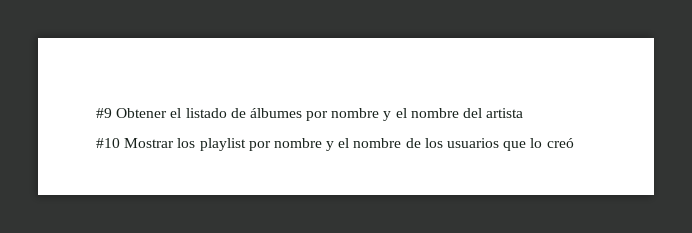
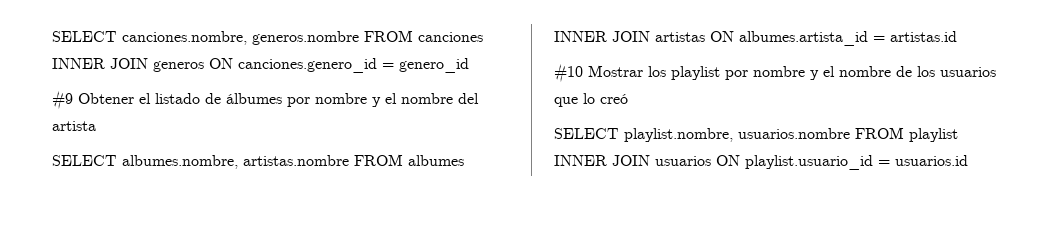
+ SELECT canciones.nombre, generos.nombre FROM canciones INNER JOIN generos ON canciones.genero_id = genero_id
+ SELECT albumes.nombre, artistas.nombre FROM albumes INNER JOIN artistas ON albumes.artista_id = artistas.id
+ SELECT playlist.nombre, usuarios.nombre FROM playlist INNER JOIN usuarios ON playlist.usuario_id = usuarios.id

